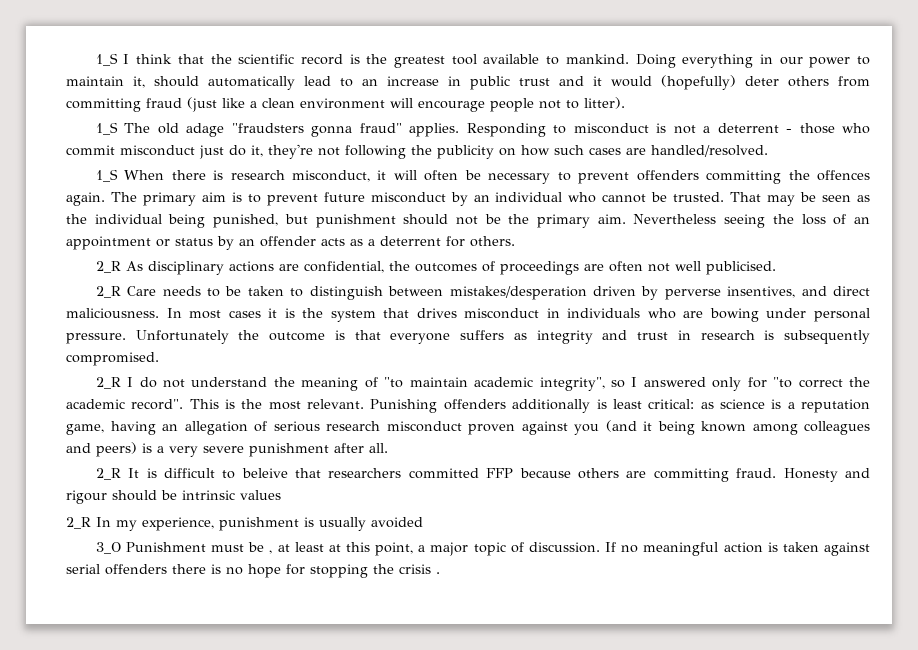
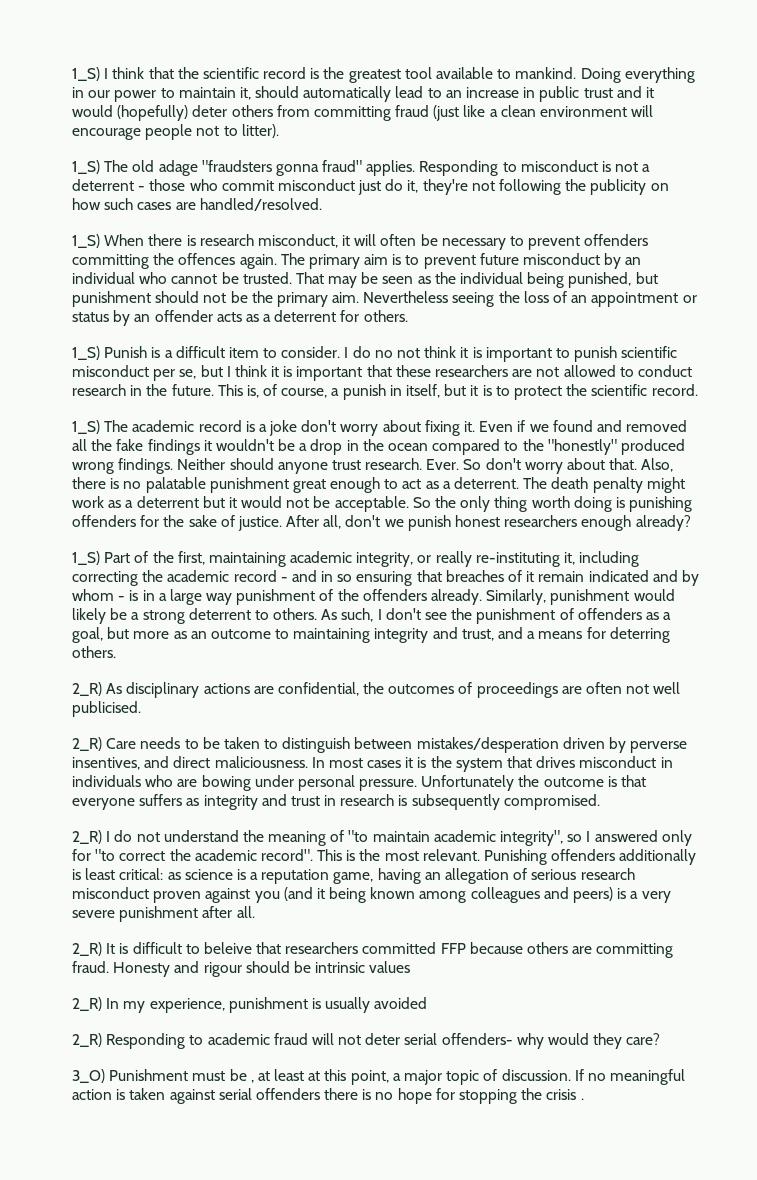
- 1_S I think that the scientific record is the greatest tool available to mankind.
+ 1_S) I think that the scientific record is the greatest tool available to mankind.
- 1_S The old adage "fraudsters gonna fraud" applies.
+ 1_S) The old adage "fraudsters gonna fraud" applies.
- 1_S When there is research misconduct, it will often be necessary to prevent offenders committing the offences again.
+ 1_S) When there is research misconduct, it will often be necessary to prevent offenders committing the offences again.
- 2_R As disciplinary actions are confidential, the outcomes of proceedings are often not well publicised.
+ 1_S) Punish is a difficult item to consider. I do no not think it is important to punish scientific misconduct per se, but I think it is important that these researchers are not allowed to conduct research in the future. This is, of course, a punish in itself, but it is to protect the scientific record.
+ 1_S) The academic record is a joke don't worry about fixing it. Even if we found and removed all the fake findings it wouldn't be a drop in the ocean compared to the "honestly" produced wrong findings. Neither should anyone trust research. Ever. So don't worry about that. Also, there is no palatable punishment great enough to act as a deterrent. The death penalty might work as a deterrent but it would not be acceptable. So the only thing worth doing is punishing offenders for the sake of justice. After all, don't we punish honest researchers enough already?
+ 1_S) Part of the first, maintaining academic integrity, or really re-instituting it, including correcting the academic record - and in so ensuring that breaches of it remain indicated and by whom - is in a large way punishment of the offenders already. Similarly, punishment would likely be a strong deterrent to others. As such, I don't see the punishment of offenders as a goal, but more as an outcome to maintaining integrity and trust, and a means for deterring others.
+ 2_R) As disciplinary actions are confidential, the outcomes of proceedings are often not well publicised.
- 2_R Care needs to be taken to distinguish between mistakes/desperation driven by perverse insentives, and direct maliciousness.
+ 2_R) Care needs to be taken to distinguish between mistakes/desperation driven by perverse insentives, and direct maliciousness.
- 2_R I do not understand the meaning of "to maintain academic integrity", so I answered only for "to correct the academic record".
+ 2_R) I do not understand the meaning of "to maintain academic integrity", so I answered only for "to correct the academic record".
- 2_R It is difficult to beleive that researchers committed FFP because others are committing fraud.
+ 2_R) It is difficult to beleive that researchers committed FFP because others are committing fraud.
- 2_R In my experience, punishment is usually avoided
+ 2_R) In my experience, punishment is usually avoided
- 3_O Punishment must be , at least at this point, a major topic of discussion.
+ 2_R) Responding to academic fraud will not deter serial offenders- why would they care?
+ 3_O) Punishment must be , at least at this point, a major topic of discussion.

